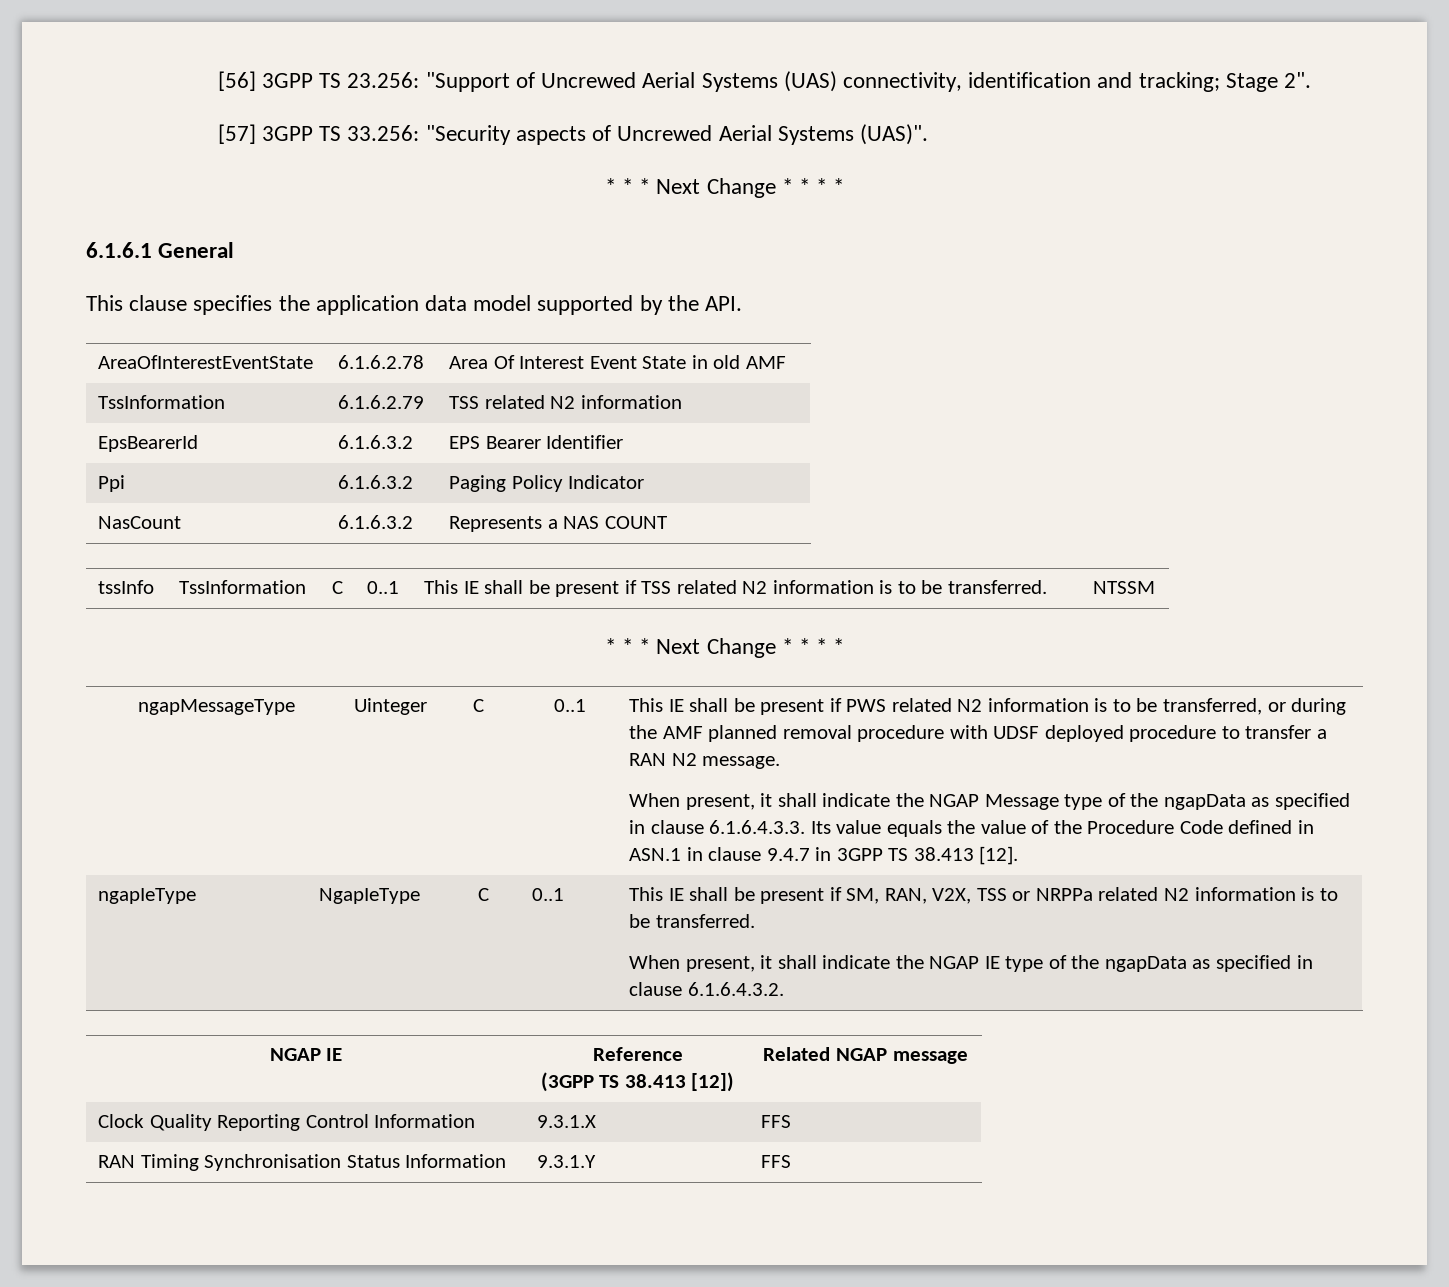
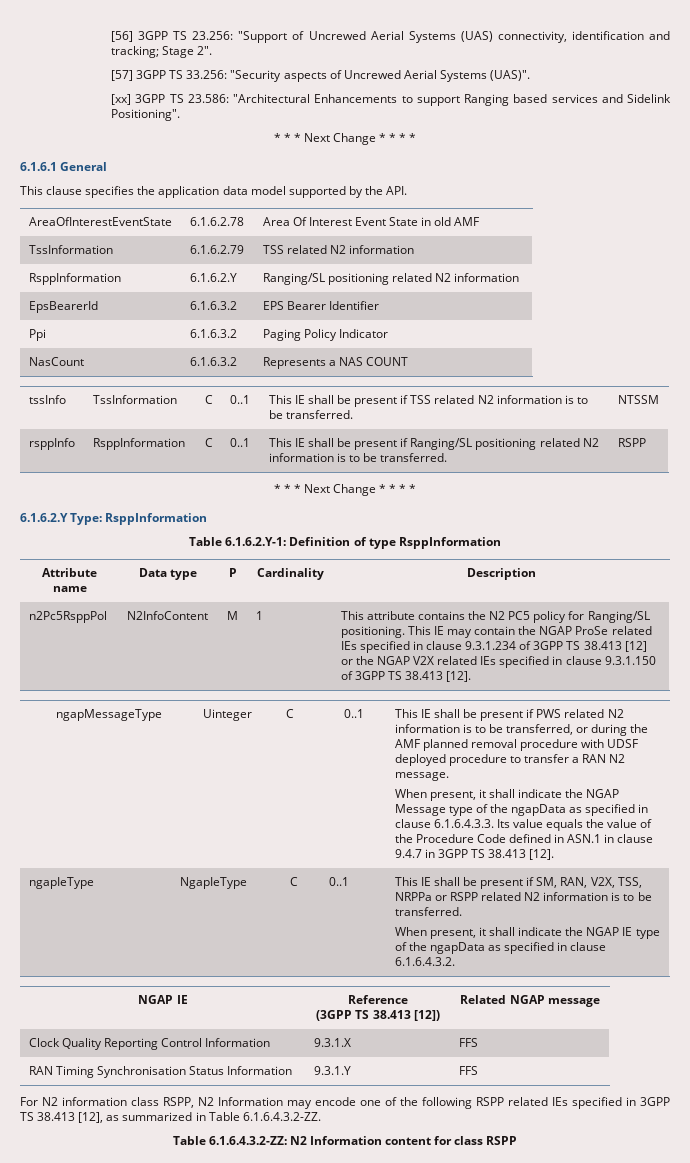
+ [xx] 3GPP TS 23.586: "Architectural Enhancements to support Ranging based services and Sidelink Positioning".
+ RsppInformation | 6.1.6.2.Y | Ranging/SL positioning related N2 information
  tssInfo | TssInformation | C | 0..1 | This IE shall be present if TSS related N2 information is to be transferred. | NTSSM
+ rsppInfo | RsppInformation | C | 0..1 | This IE shall be present if Ranging/SL positioning related N2 information is to be transferred. | RSPP
  * * * Next Change * * * *
+ 6.1.6.2.Y Type: RsppInformation
+ Table 6.1.6.2.Y-1: Definition of type RsppInformation
+ Attribute name | Data type | P | Cardinality | Description
+ n2Pc5RsppPol | N2InfoContent | M | 1 | This attribute contains the N2 PC5 policy for Ranging/SL positioning. This IE may contain the NGAP ProSe related IEs specified in clause 9.3.1.234 of 3GPP TS 38.413 [12] or the NGAP V2X related IEs specified in clause 9.3.1.150 of 3GPP TS 38.413 [12].
- This IE shall be present if SM, RAN, V2X, TSS or NRPPa related N2 information is to be transferred.
+ This IE shall be present if SM, RAN, V2X, TSS, NRPPa or RSPP related N2 information is to be transferred.
+ For N2 information class RSPP, N2 Information may encode one of the following RSPP related IEs specified in 3GPP TS 38.413 [12], as summarized in Table 6.1.6.4.3.2-ZZ.
+ Table 6.1.6.4.3.2-ZZ: N2 Information content for class RSPP

